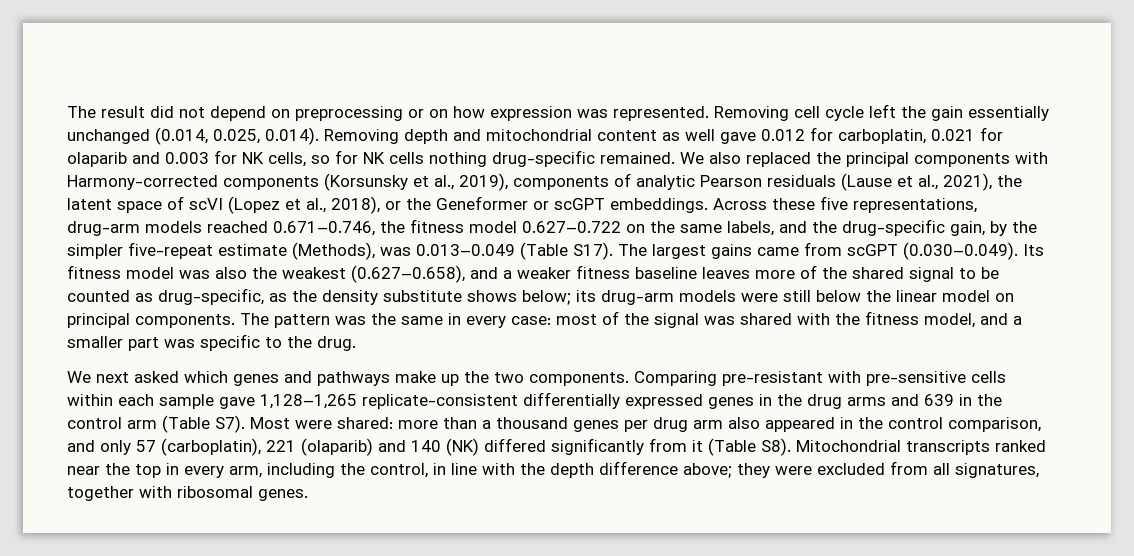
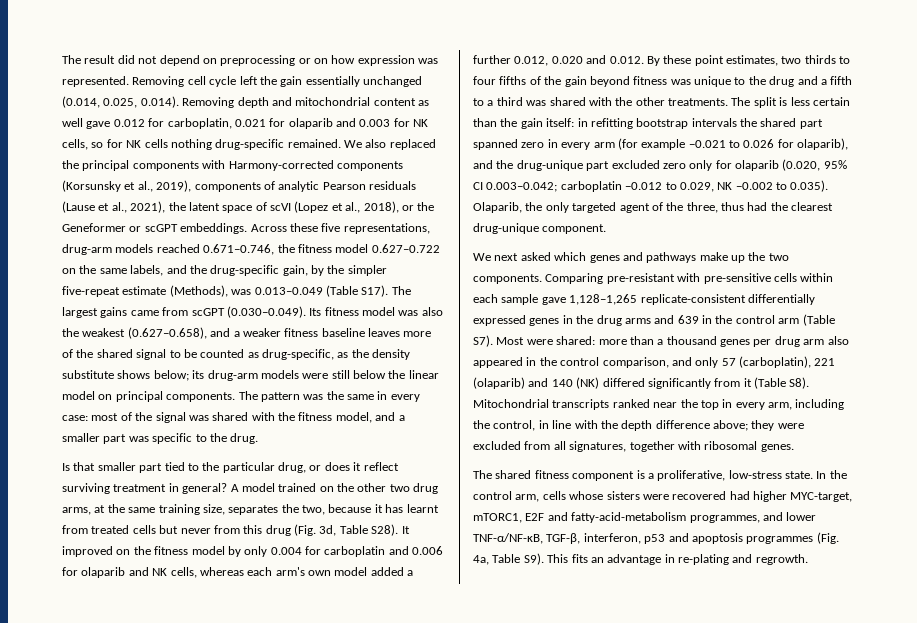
+ Is that smaller part tied to the particular drug, or does it reflect surviving treatment in general? A model trained on the other two drug arms, at the same training size, separates the two, because it has learnt from treated cells but never from this drug (Fig. 3d, Table S28). It improved on the fitness model by only 0.004 for carboplatin and 0.006 for olaparib and NK cells, whereas each arm's own model added a further 0.012, 0.020 and 0.012. By these point estimates, two thirds to four fifths of the gain beyond fitness was unique to the drug and a fifth to a third was shared with the other treatments. The split is less certain than the gain itself: in refitting bootstrap intervals the shared part spanned zero in every arm (for example −0.021 to 0.026 for olaparib), and the drug-unique part excluded zero only for olaparib (0.020, 95% CI 0.003–0.042; carboplatin −0.012 to 0.029, NK −0.002 to 0.035). Olaparib, the only targeted agent of the three, thus had the clearest drug-unique component.
+ The shared fitness component is a proliferative, low-stress state. In the control arm, cells whose sisters were recovered had higher MYC-target, mTORC1, E2F and fatty-acid-metabolism programmes, and lower TNF-α/NF-κB, TGF-β, interferon, p53 and apoptosis programmes (Fig. 4a, Table S9). This fits an advantage in re-plating and regrowth.

